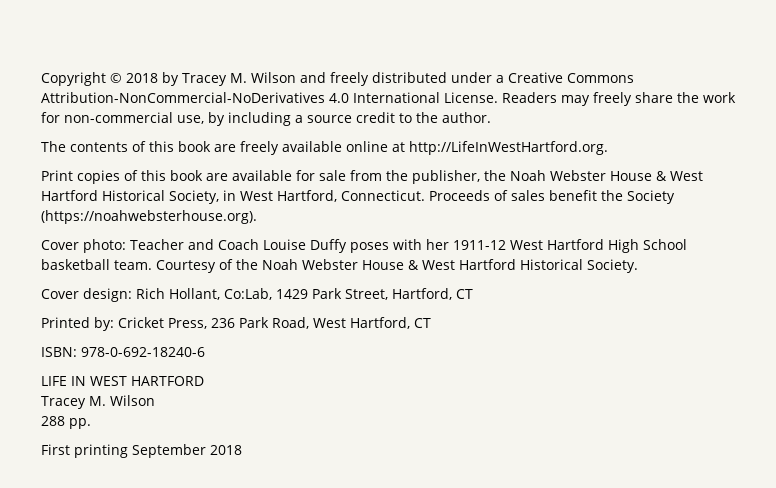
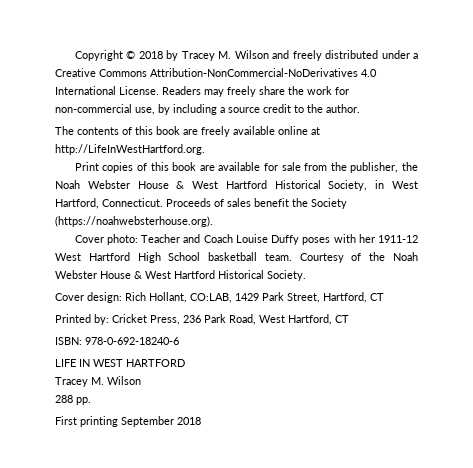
- Cover design: Rich Hollant, Co:Lab, 1429 Park Street, Hartford, CT
+ Cover design: Rich Hollant, CO:LAB, 1429 Park Street, Hartford, CT

